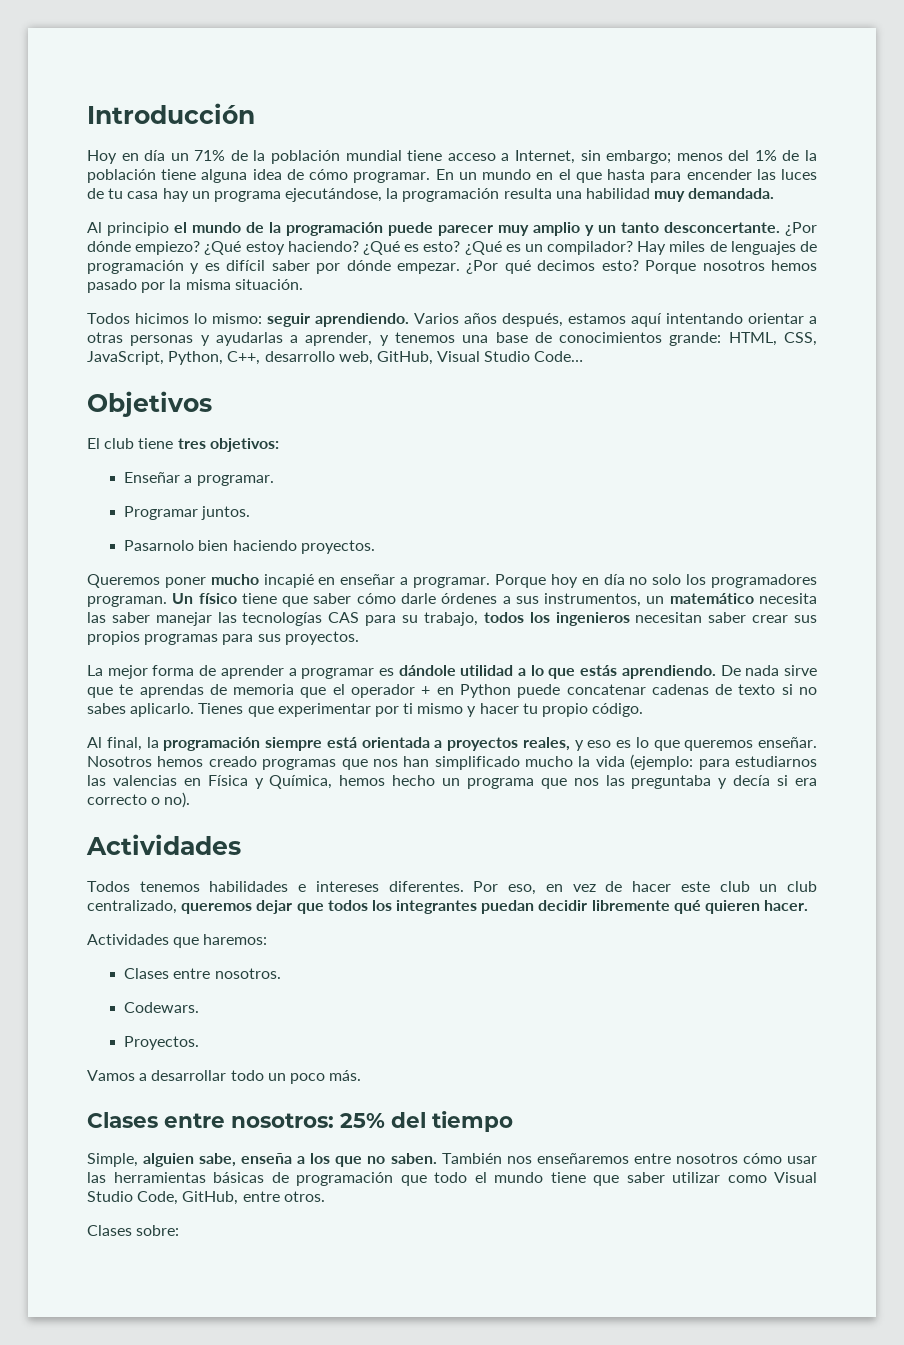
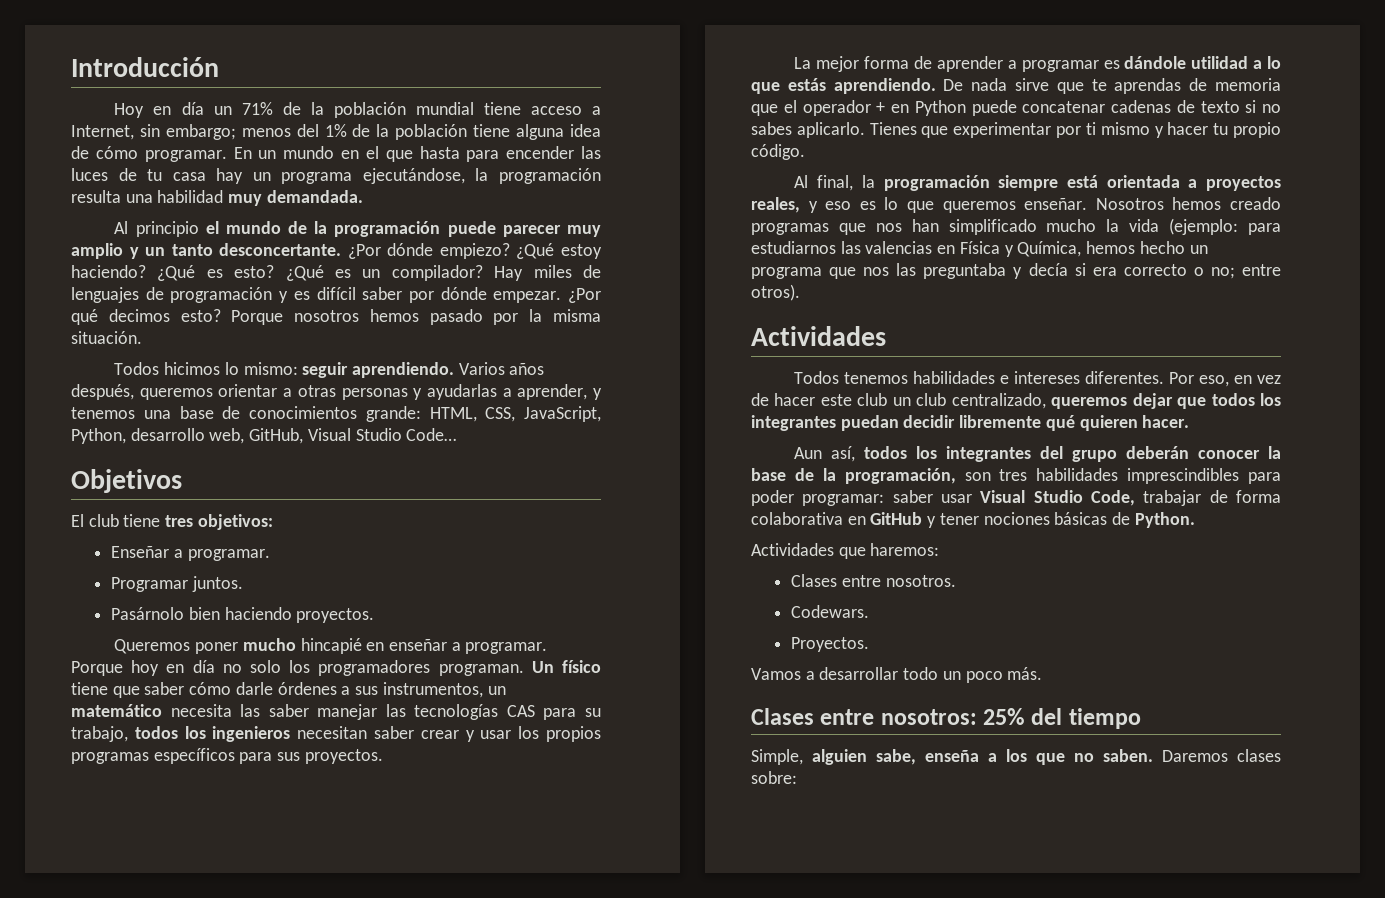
- Varios años después, estamos aquí intentando orientar a otras personas y ayudarlas a aprender, y tenemos una base de conocimientos grande: HTML, CSS, JavaScript, Python, C++, desarrollo web, GitHub, Visual Studio Code…
+ Varios años después, queremos orientar a otras personas y ayudarlas a aprender, y tenemos una base de conocimientos grande: HTML, CSS, JavaScript, Python, desarrollo web, GitHub, Visual Studio Code…
- Pasarnolo bien haciendo proyectos.
+ Pasárnolo bien haciendo proyectos.
- Queremos poner mucho incapié en enseñar a programar.
+ Queremos poner mucho hincapié en enseñar a programar.
- Un físico tiene que saber cómo darle órdenes a sus instrumentos, un matemático necesita las saber manejar las tecnologías CAS para su trabajo, todos los ingenieros necesitan saber crear sus propios programas para sus proyectos.
+ Un físico tiene que saber cómo darle órdenes a sus instrumentos, un matemático necesita las saber manejar las tecnologías CAS para su trabajo, todos los ingenieros necesitan saber crear y usar los propios programas específicos para sus proyectos.
- Nosotros hemos creado programas que nos han simplificado mucho la vida (ejemplo: para estudiarnos las valencias en Física y Química, hemos hecho un programa que nos las preguntaba y decía si era correcto o no).
+ Nosotros hemos creado programas que nos han simplificado mucho la vida (ejemplo: para estudiarnos las valencias en Física y Química, hemos hecho un programa que nos las preguntaba y decía si era correcto o no; entre otros).
+ Aun así, todos los integrantes del grupo deberán conocer la base de la programación, son tres habilidades imprescindibles para poder programar: saber usar Visual Studio Code, trabajar de forma colaborativa en GitHub y tener nociones básicas de Python.
- También nos enseñaremos entre nosotros cómo usar las herramientas básicas de programación que todo el mundo tiene que saber utilizar como Visual Studio Code, GitHub, entre otros.
- Clases sobre:
+ Daremos clases sobre:

